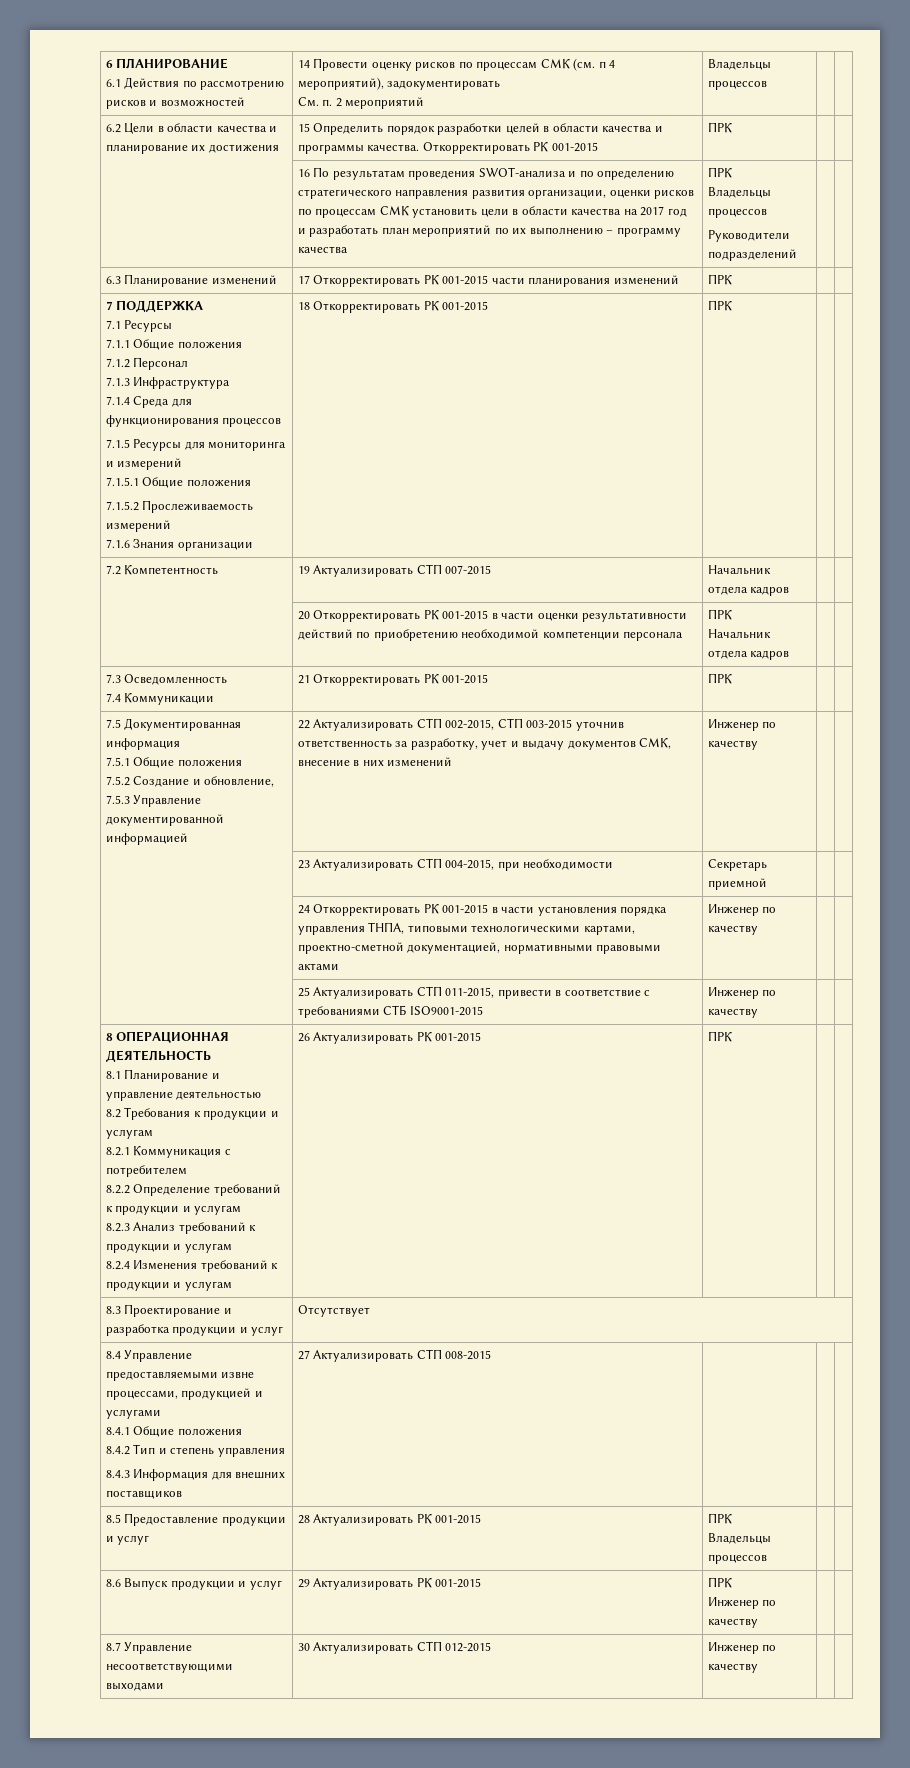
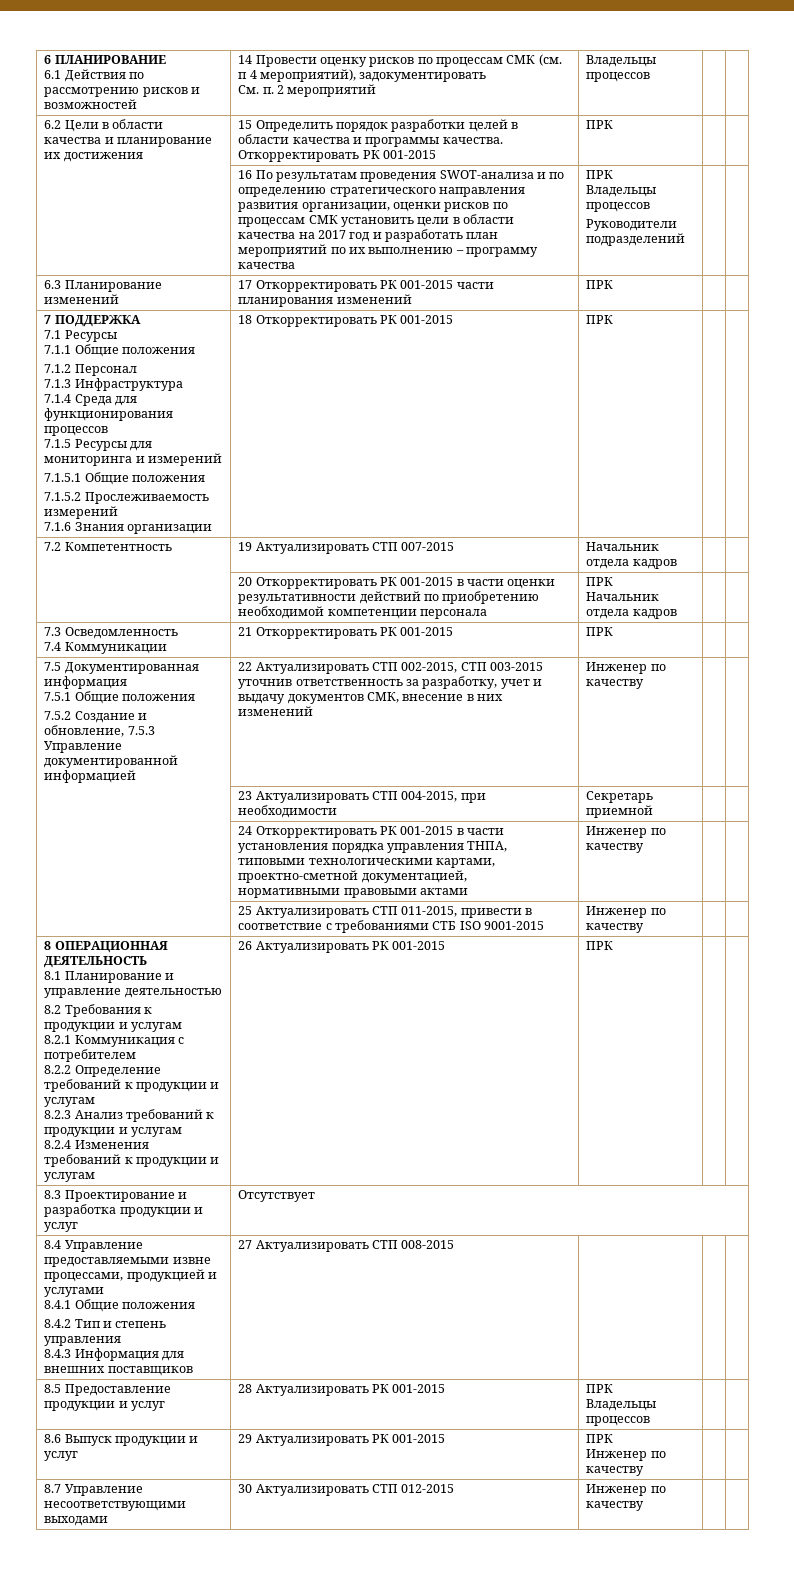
- | 25 Актуализировать СТП 011-2015, привести в соответствие с требованиями СТБ ISO9001-2015 | Инженер по качеству | |
+ | 25 Актуализировать СТП 011-2015, привести в соответствие с требованиями СТБ ISO 9001-2015 | Инженер по качеству | |

